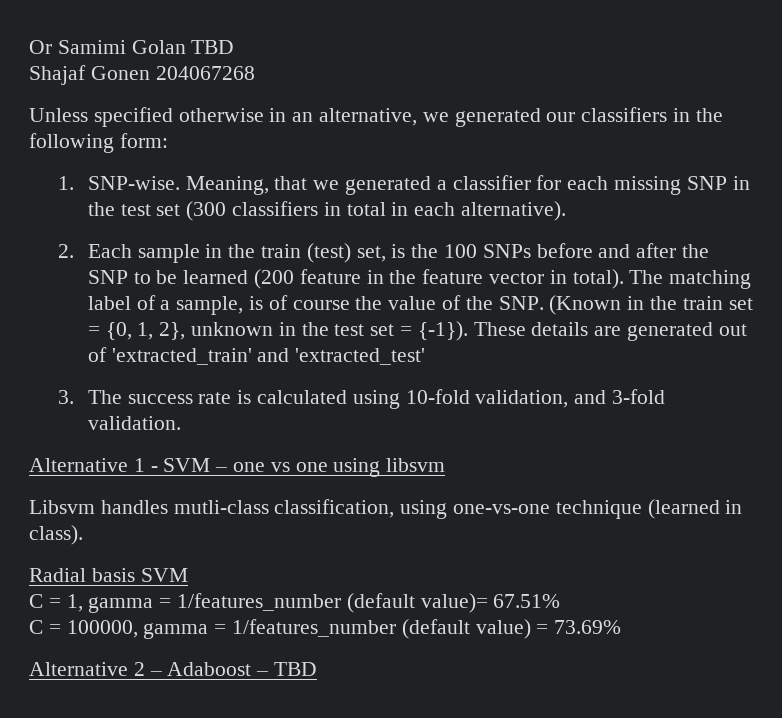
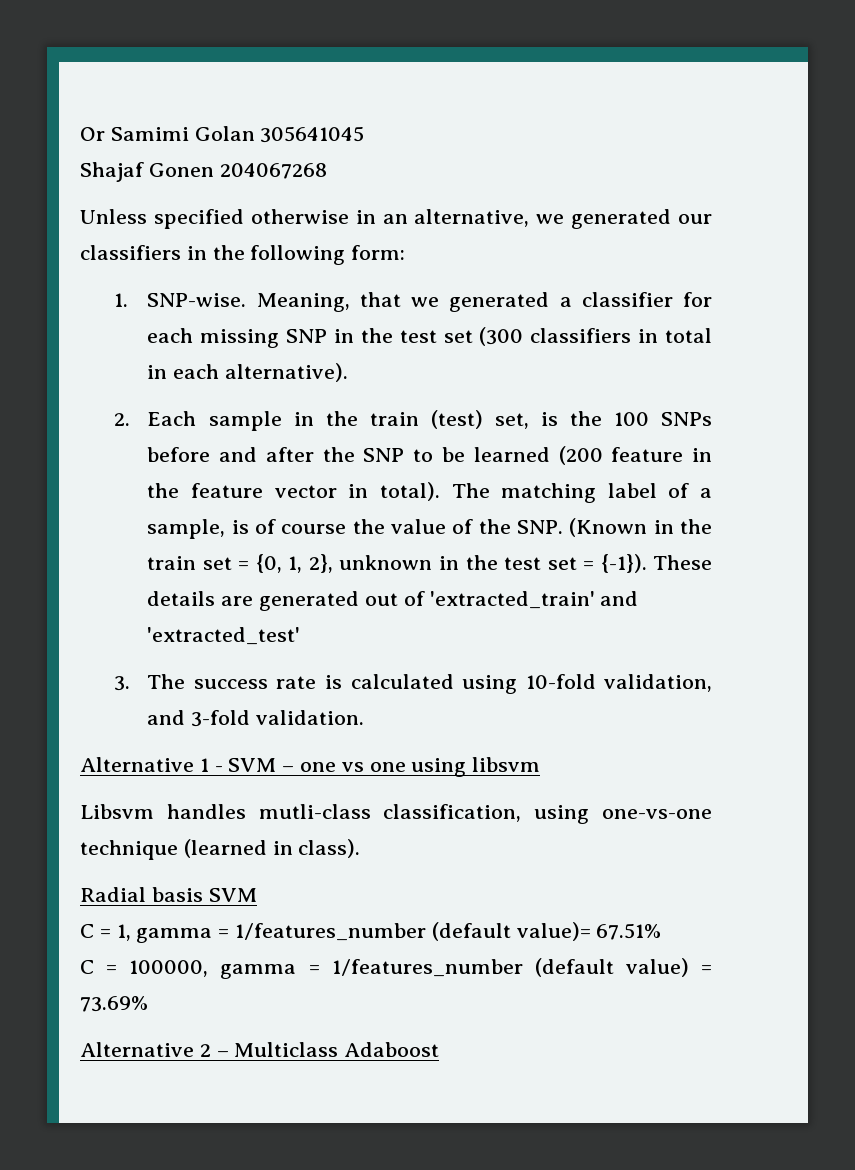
- Or Samimi Golan TBD
+ Or Samimi Golan 305641045
- Alternative 2 – Adaboost – TBD
+ Alternative 2 – Multiclass Adaboost

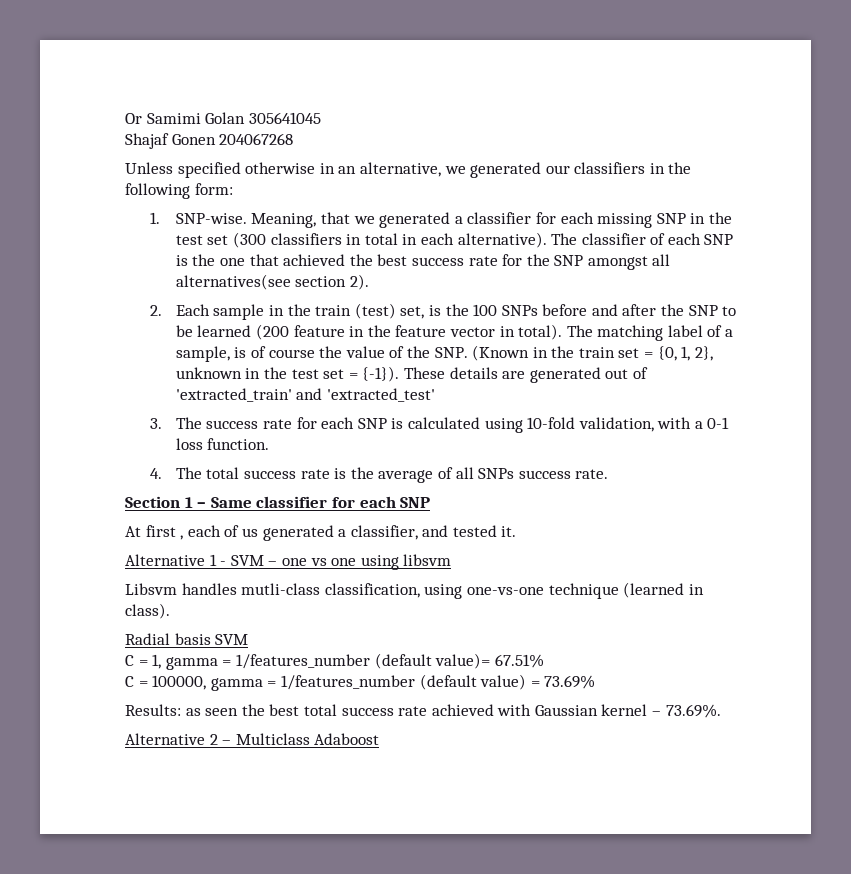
+ The classifier of each SNP is the one that achieved the best success rate for the SNP amongst all alternatives(see section 2).
- 3. The success rate is calculated using 10-fold validation, and 3-fold validation.
+ 3. The success rate for each SNP is calculated using 10-fold validation, with a 0-1 loss function.
+ 4. The total success rate is the average of all SNPs success rate.
+ Section 1 – Same classifier for each SNP
+ At first , each of us generated a classifier, and tested it.
+ Results: as seen the best total success rate achieved with Gaussian kernel – 73.69%.

